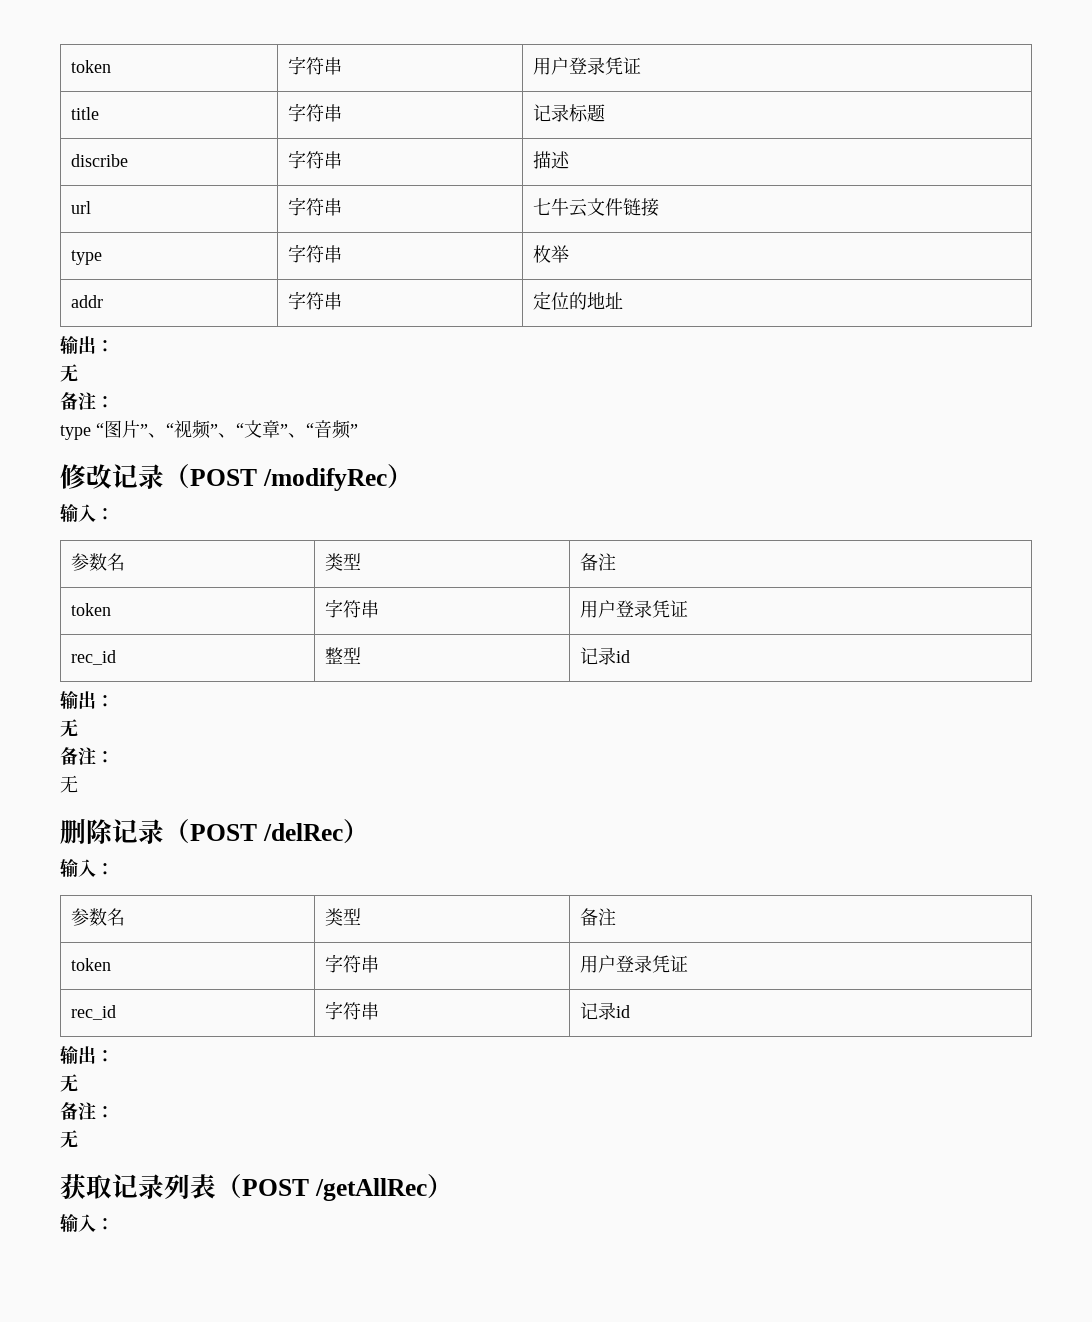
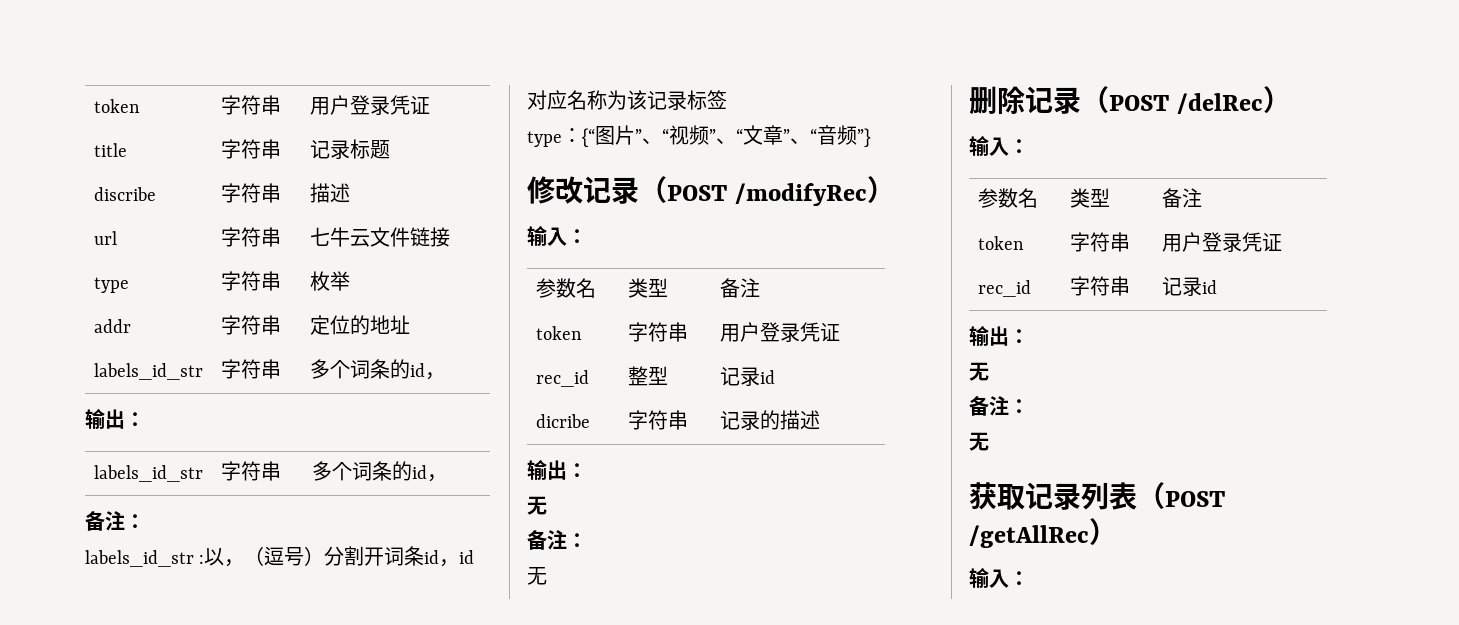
  addr | 字符串 | 定位的地址
+ labels_id_str | 字符串 | 多个词条的id，
  输出：
- 无
+ labels_id_str | 字符串 | 多个词条的id，
  备注：
- type “图片”、“视频”、“文章”、“音频”
+ labels_id_str :以，（逗号）分割开词条id，id对应名称为该记录标签
+ type：{“图片”、“视频”、“文章”、“音频”}
+ dicribe | 字符串 | 记录的描述

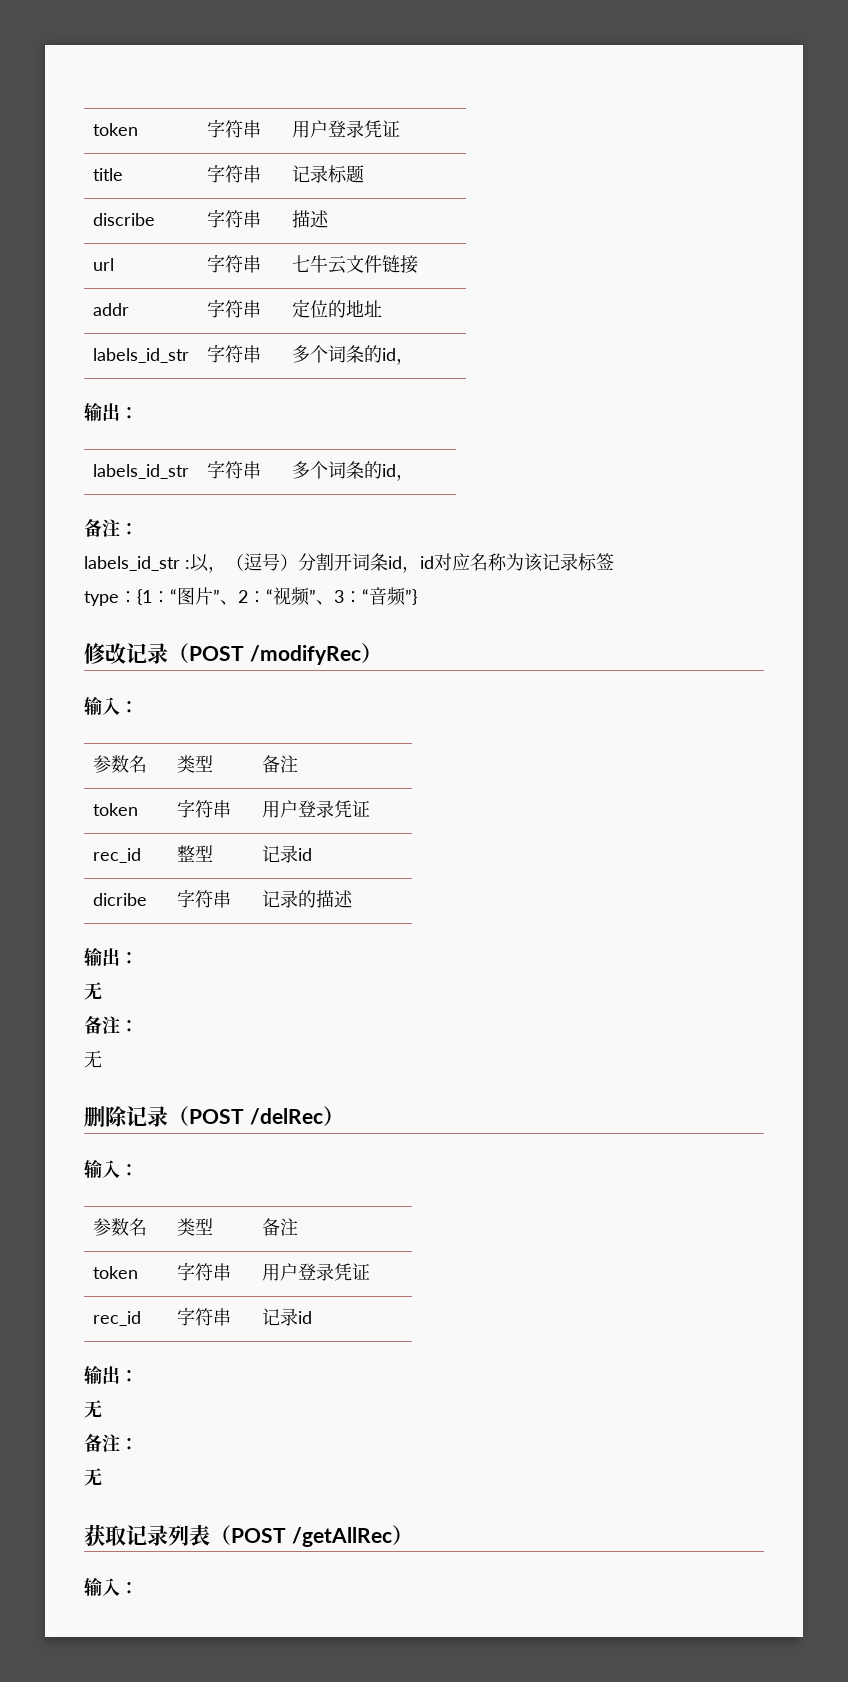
- type | 字符串 | 枚举
- type：{“图片”、“视频”、“文章”、“音频”}
+ type：{1：“图片”、2：“视频”、3：“音频”}

